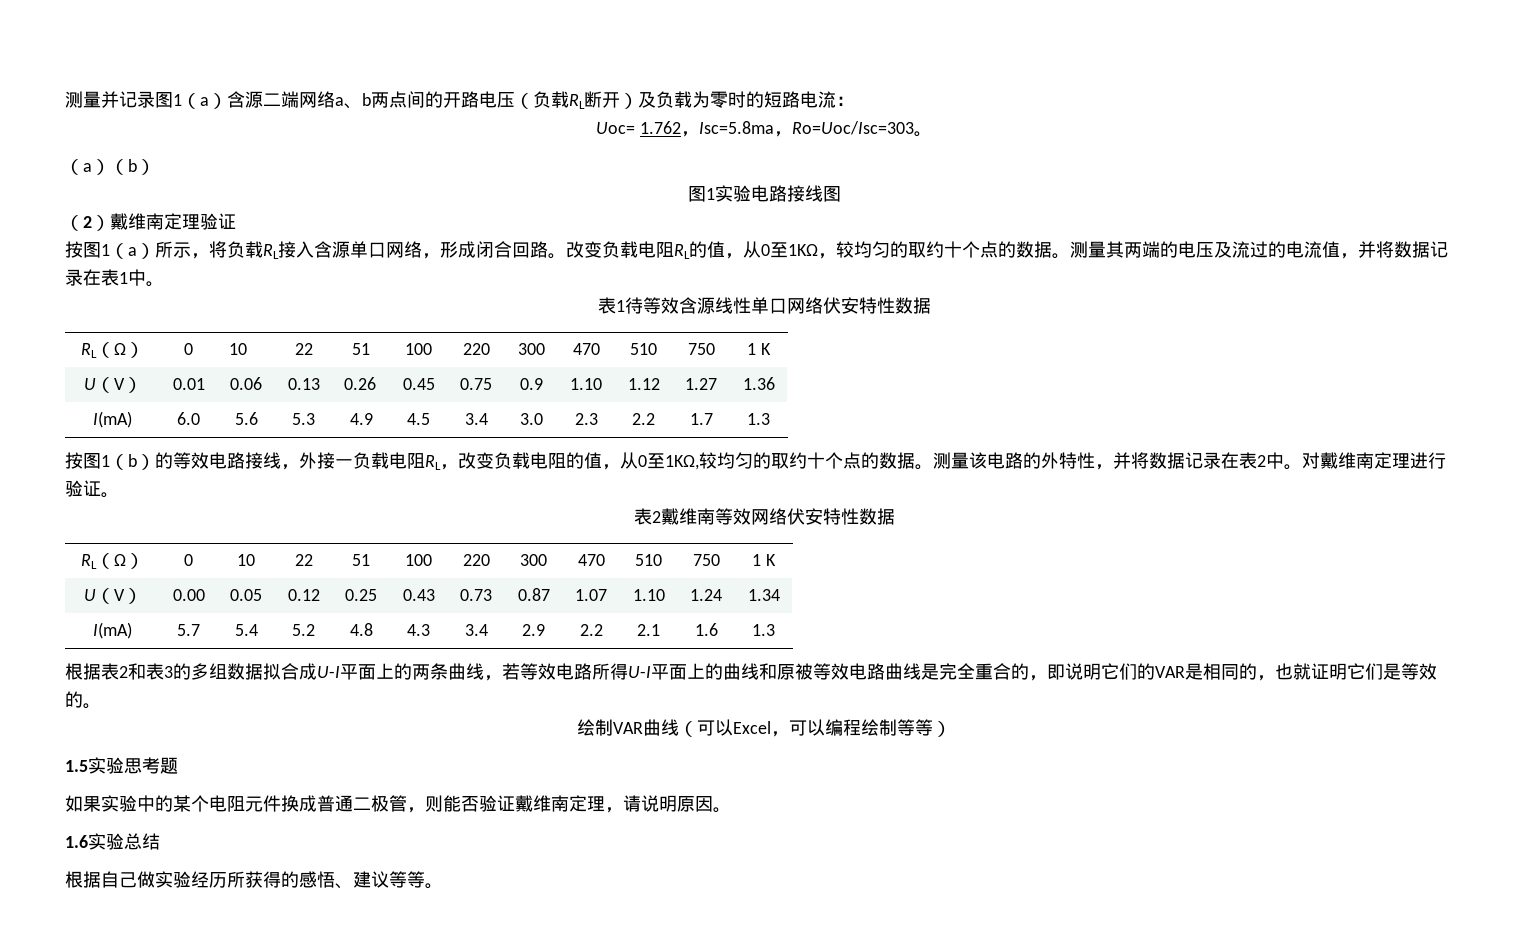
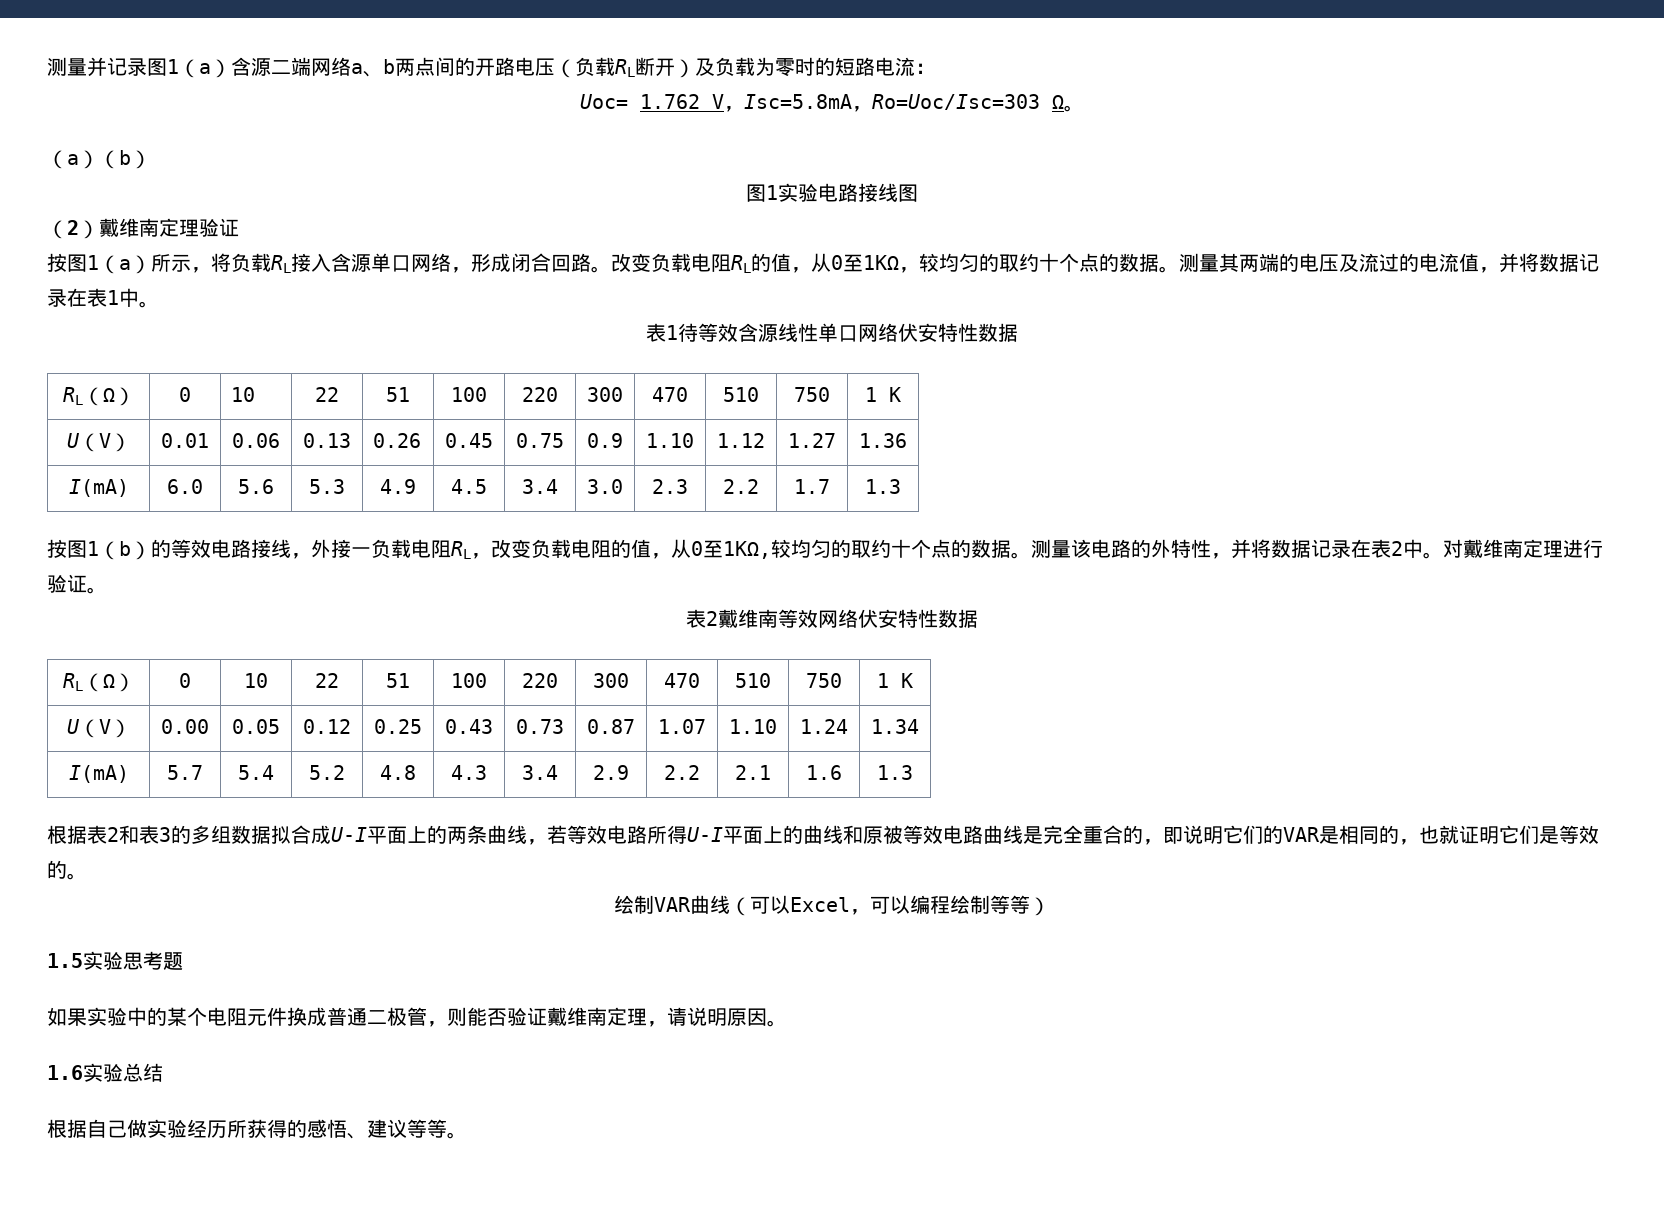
- Uoc= 1.762，Isc=5.8ma，Ro=Uoc/Isc=303。
+ Uoc= 1.762 V，Isc=5.8mA，Ro=Uoc/Isc=303 Ω。

